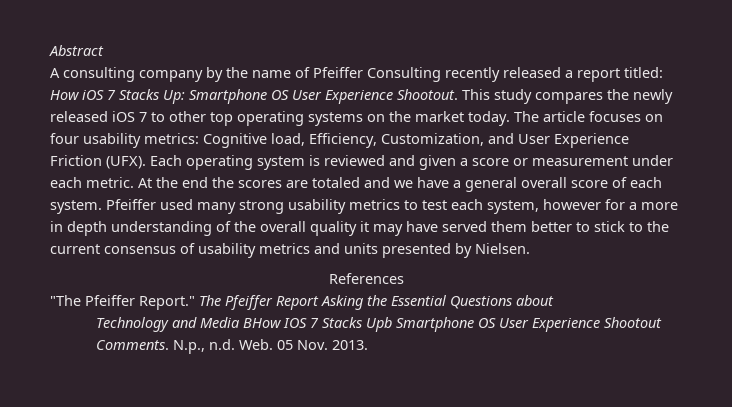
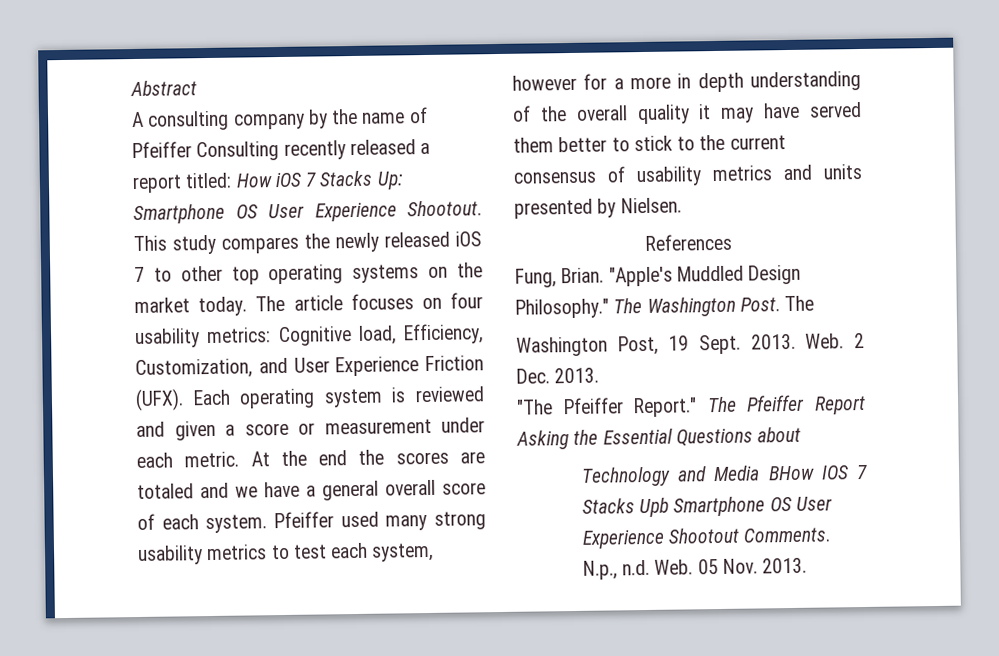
+ Fung, Brian. "Apple's Muddled Design Philosophy." The Washington Post. The
+ Washington Post, 19 Sept. 2013. Web. 2 Dec. 2013.

